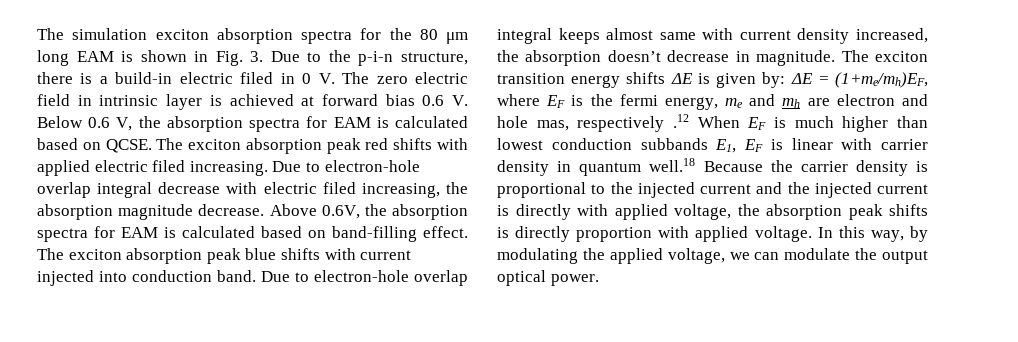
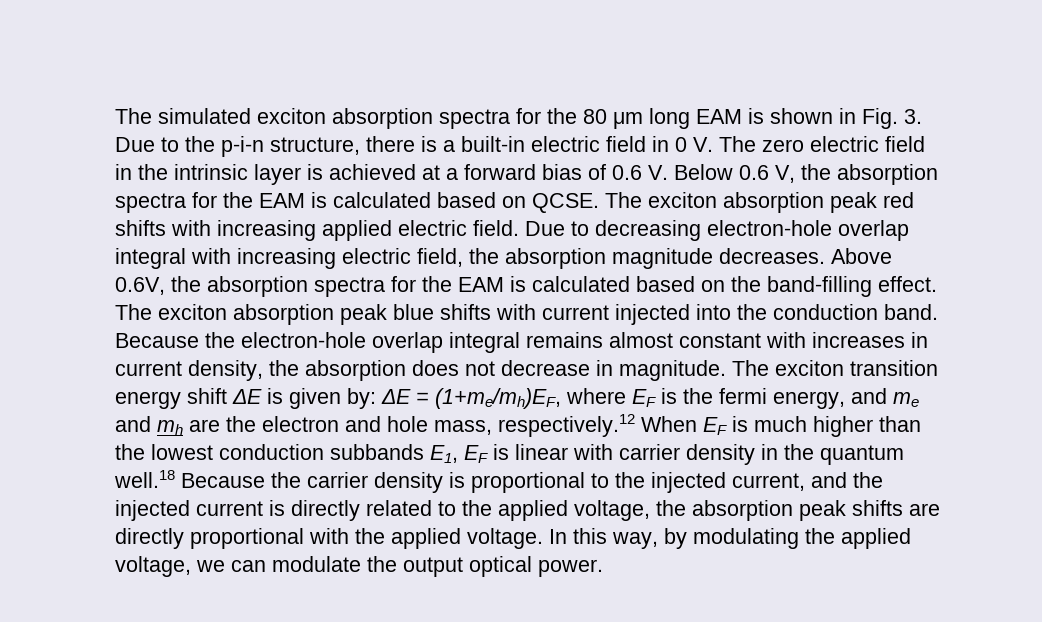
- The simulation exciton absorption spectra for the 80 μm long EAM is shown in Fig. 3. Due to the p-i-n structure, there is a build-in electric filed in 0 V. The zero electric field in intrinsic layer is achieved at forward bias 0.6 V. Below 0.6 V, the absorption spectra for EAM is calculated based on QCSE.
+ The simulated exciton absorption spectra for the 80 μm long EAM is shown in Fig. 3. Due to the p-i-n structure, there is a built-in electric field in 0 V. The zero electric field in the intrinsic layer is achieved at a forward bias of 0.6 V. Below 0.6 V, the absorption spectra for the EAM is calculated based on QCSE.
- The exciton absorption peak red shifts with applied electric filed increasing. Due to electron-hole overlap integral decrease with electric filed increasing, the absorption magnitude decrease.
+ The exciton absorption peak red shifts with increasing applied electric field. Due to decreasing electron-hole overlap integral with increasing electric field, the absorption magnitude decreases.
- Above 0.6V, the absorption spectra for EAM is calculated based on band-filling effect.
+ Above 0.6V, the absorption spectra for the EAM is calculated based on the band-filling effect.
- The exciton absorption peak blue shifts with current injected into conduction band.
+ The exciton absorption peak blue shifts with current injected into the conduction band.
- Due to electron-hole overlap integral keeps almost same with current density increased, the absorption doesn’t decrease in magnitude.
+ Because the electron-hole overlap integral remains almost constant with increases in current density, the absorption does not decrease in magnitude.
- The exciton transition energy shifts ΔE is given by:
+ The exciton transition energy shift ΔE is given by:
- ΔE = (1+me/mh)EF, where EF is the fermi energy, me and mh are electron and hole mas, respectively .12 When EF is much higher than lowest conduction subbands E1, EF is linear with carrier density in quantum well.18 Because the carrier density is proportional to the injected current and the injected current is directly with applied voltage, the absorption peak shifts is directly proportion with applied voltage.
+ ΔE = (1+me/mh)EF, where EF is the fermi energy, and me and mh are the electron and hole mass, respectively.12 When EF is much higher than the lowest conduction subbands E1, EF is linear with carrier density in the quantum well.18 Because the carrier density is proportional to the injected current, and the injected current is directly related to the applied voltage, the absorption peak shifts are directly proportional with the applied voltage.

